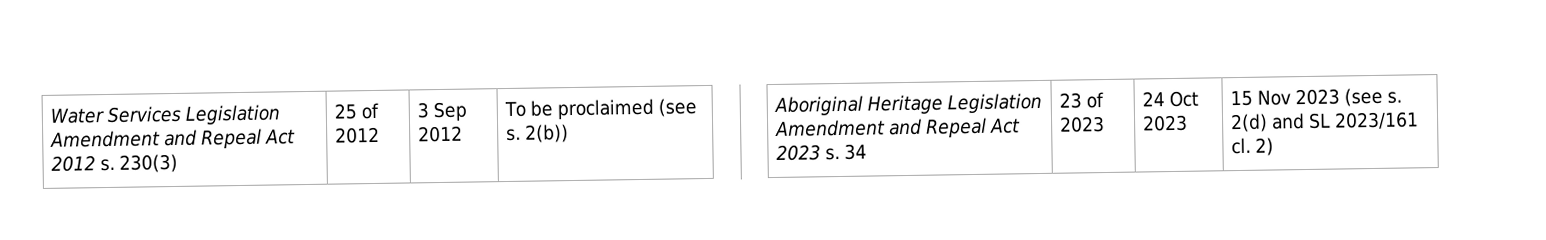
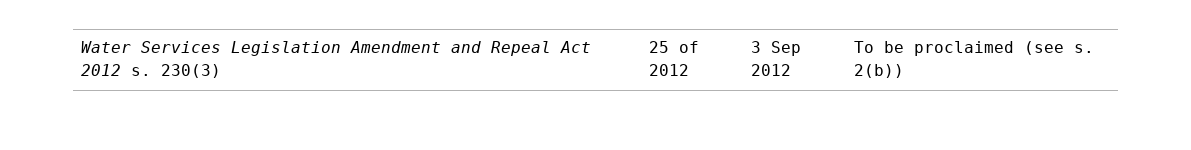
- Aboriginal Heritage Legislation Amendment and Repeal Act 2023 s. 34 | 23 of 2023 | 24 Oct 2023 | 15 Nov 2023 (see s. 2(d) and SL 2023/161 cl. 2)

